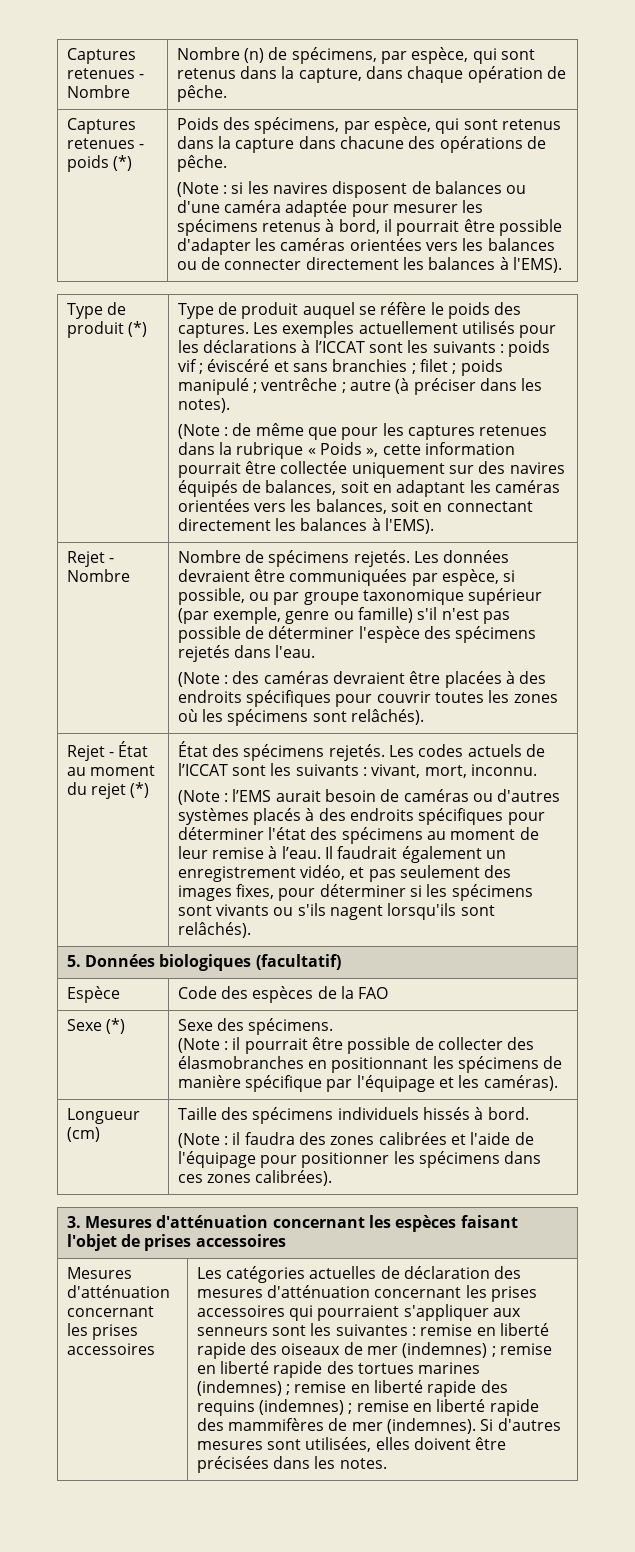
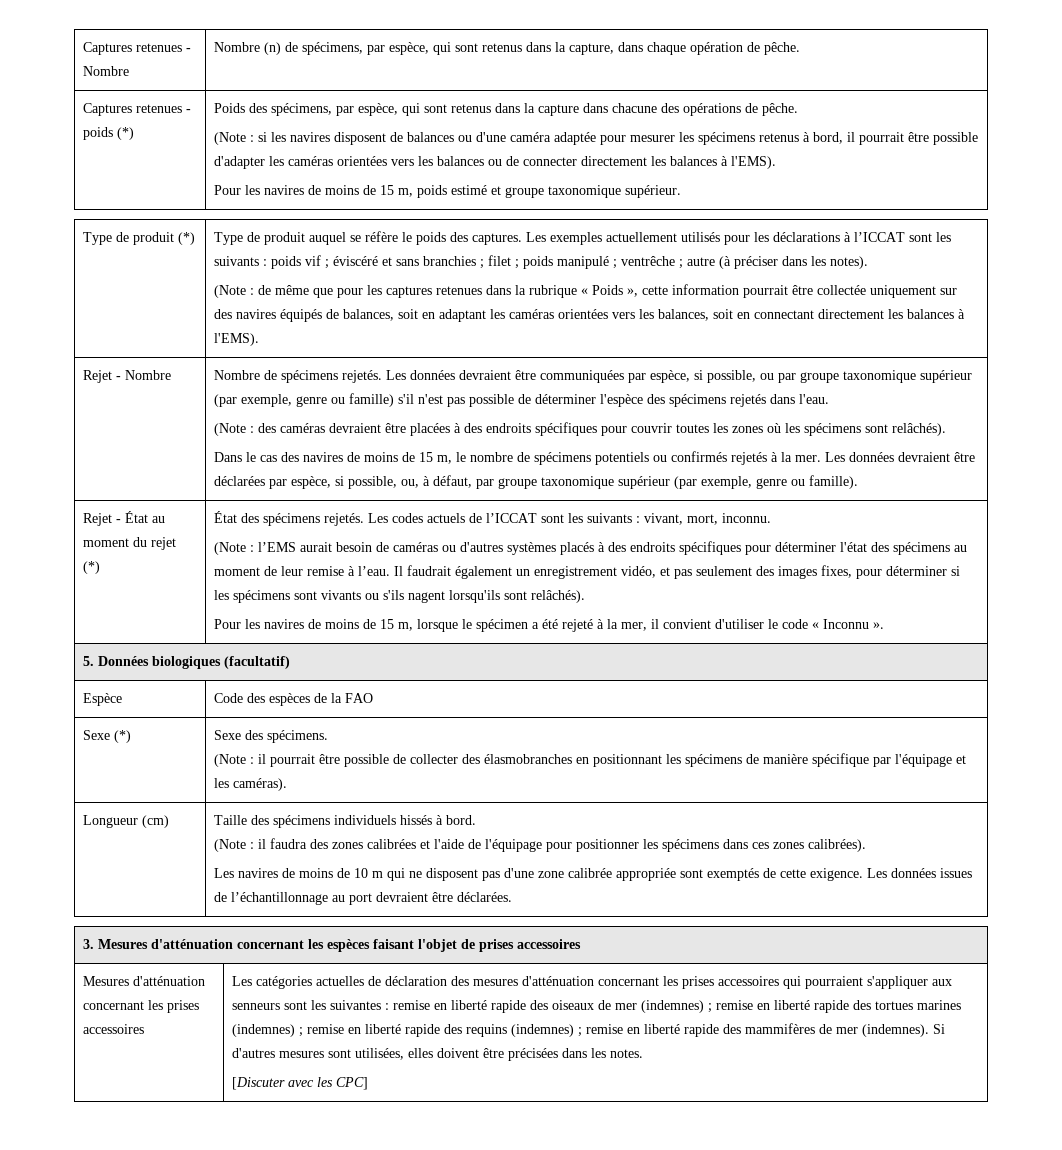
+ Pour les navires de moins de 15 m, poids estimé et groupe taxonomique supérieur.
+ Dans le cas des navires de moins de 15 m, le nombre de spécimens potentiels ou confirmés rejetés à la mer. Les données devraient être déclarées par espèce, si possible, ou, à défaut, par groupe taxonomique supérieur (par exemple, genre ou famille).
+ Pour les navires de moins de 15 m, lorsque le spécimen a été rejeté à la mer, il convient d'utiliser le code « Inconnu ».
+ Les navires de moins de 10 m qui ne disposent pas d'une zone calibrée appropriée sont exemptés de cette exigence. Les données issues de l’échantillonnage au port devraient être déclarées.
+ [Discuter avec les CPC]

